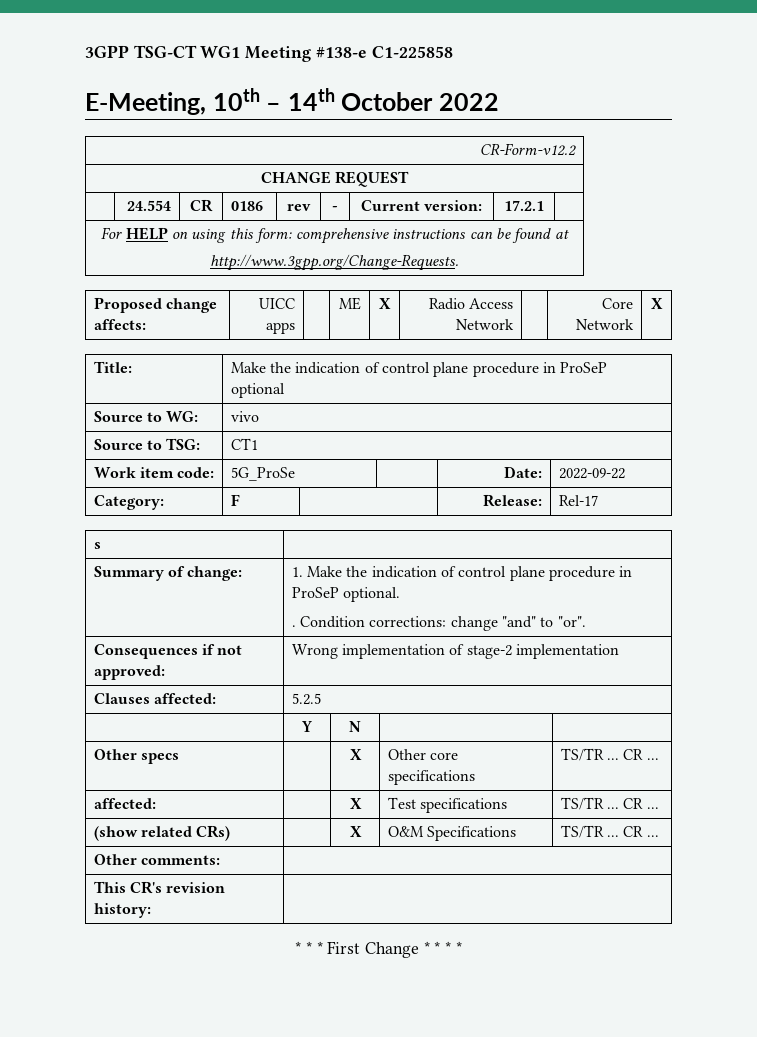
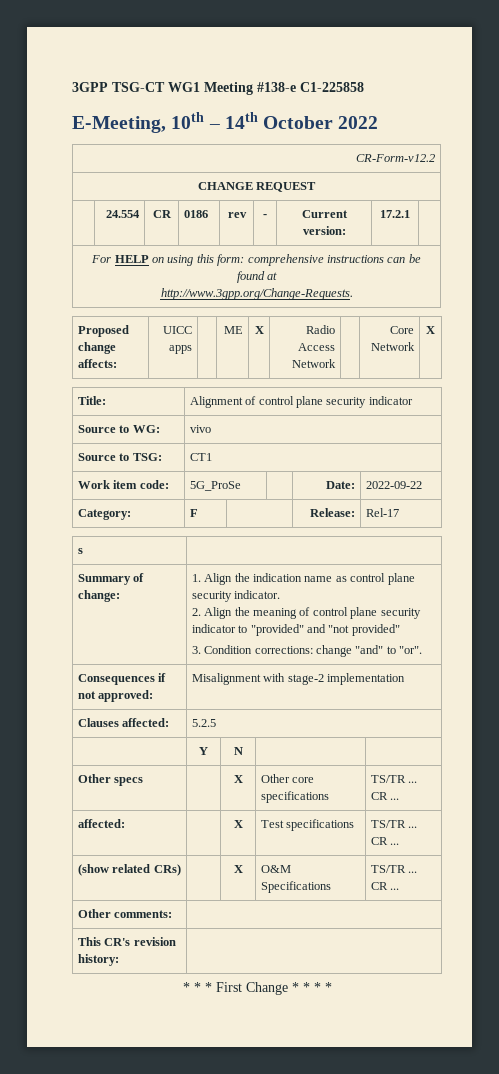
- Title: | Make the indication of control plane procedure in ProSeP optional
+ Title: | Alignment of control plane security indicator
- Summary of change: | 1. Make the indication of control plane procedure in ProSeP optional.
- . Condition corrections: change "and" to "or".
+ Summary of change: | 1. Align the indication name as control plane security indicator.
+ 2. Align the meaning of control plane security indicator to "provided" and "not provided"
+ 3. Condition corrections: change "and" to "or".
- Consequences if not approved: | Wrong implementation of stage-2 implementation
+ Consequences if not approved: | Misalignment with stage-2 implementation

